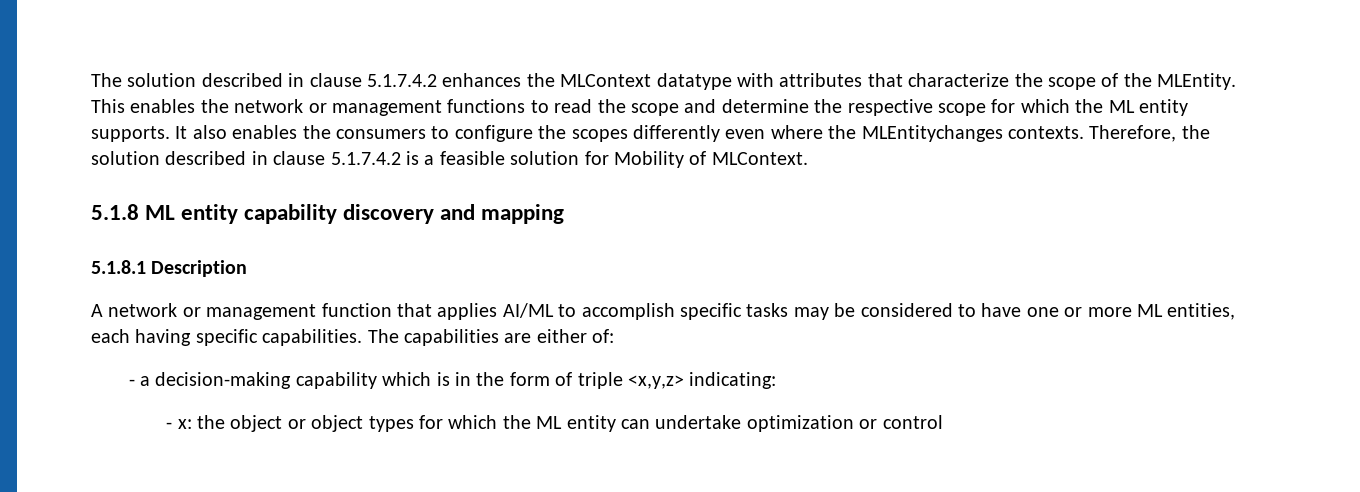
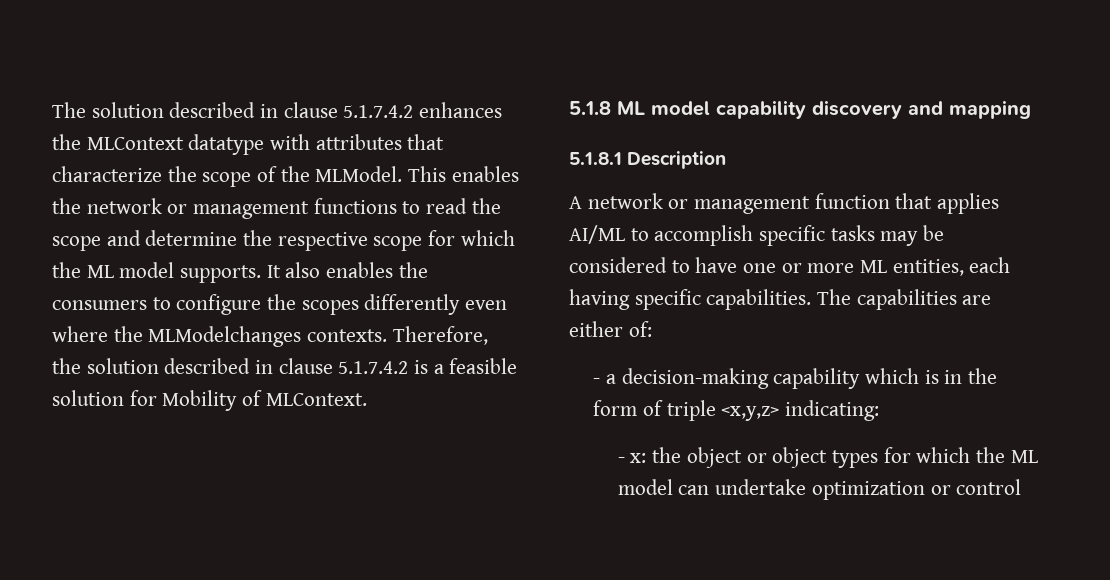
- The solution described in clause 5.1.7.4.2 enhances the MLContext datatype with attributes that characterize the scope of the MLEntity.
+ The solution described in clause 5.1.7.4.2 enhances the MLContext datatype with attributes that characterize the scope of the MLModel.
- This enables the network or management functions to read the scope and determine the respective scope for which the ML entity supports.
+ This enables the network or management functions to read the scope and determine the respective scope for which the ML model supports.
- It also enables the consumers to configure the scopes differently even where the MLEntitychanges contexts.
+ It also enables the consumers to configure the scopes differently even where the MLModelchanges contexts.
- 5.1.8 ML entity capability discovery and mapping
+ 5.1.8 ML model capability discovery and mapping
- - x: the object or object types for which the ML entity can undertake optimization or control
+ - x: the object or object types for which the ML model can undertake optimization or control

